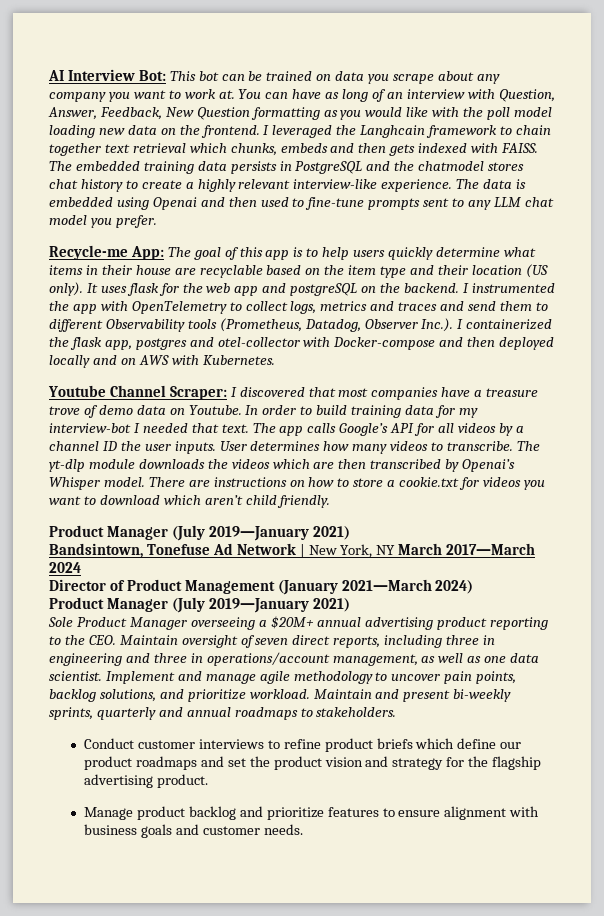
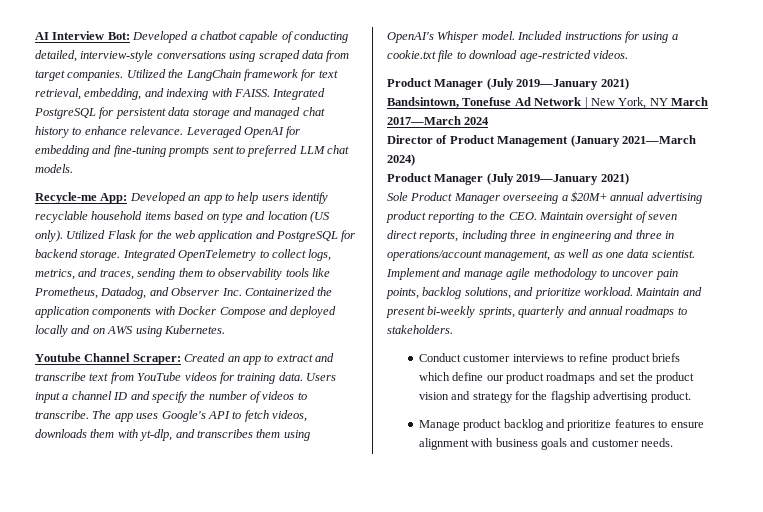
- AI Interview Bot: This bot can be trained on data you scrape about any company you want to work at. You can have as long of an interview with Question, Answer, Feedback, New Question formatting as you would like with the poll model loading new data on the frontend. I leveraged the Langhcain framework to chain together text retrieval which chunks, embeds and then gets indexed with FAISS. The embedded training data persists in PostgreSQL and the chatmodel stores chat history to create a highly relevant interview-like experience. The data is embedded using Openai and then used to fine-tune prompts sent to any LLM chat model you prefer.
+ AI Interview Bot: Developed a chatbot capable of conducting detailed, interview-style conversations using scraped data from target companies. Utilized the LangChain framework for text retrieval, embedding, and indexing with FAISS. Integrated PostgreSQL for persistent data storage and managed chat history to enhance relevance. Leveraged OpenAI for embedding and fine-tuning prompts sent to preferred LLM chat models.
- Recycle-me App: The goal of this app is to help users quickly determine what items in their house are recyclable based on the item type and their location (US only).
+ Recycle-me App: Developed an app to help users identify recyclable household items based on type and location (US only).
- It uses flask for the web app and postgreSQL on the backend. I instrumented the app with OpenTelemetry to collect logs, metrics and traces and send them to different Observability tools (Prometheus, Datadog, Observer Inc.). I containerized the flask app, postgres and otel-collector with Docker-compose and then deployed locally and on AWS with Kubernetes.
+ Utilized Flask for the web application and PostgreSQL for backend storage. Integrated OpenTelemetry to collect logs, metrics, and traces, sending them to observability tools like Prometheus, Datadog, and Observer Inc. Containerized the application components with Docker Compose and deployed locally and on AWS using Kubernetes.
- Youtube Channel Scraper: I discovered that most companies have a treasure trove of demo data on Youtube. In order to build training data for my interview-bot I needed that text. The app calls Google’s API for all videos by a channel ID the user inputs. User determines how many videos to transcribe. The yt-dlp module downloads the videos which are then transcribed by Openai’s Whisper model. There are instructions on how to store a cookie.txt for videos you want to download which aren’t child friendly.
+ Youtube Channel Scraper: Created an app to extract and transcribe text from YouTube videos for training data. Users input a channel ID and specify the number of videos to transcribe. The app uses Google's API to fetch videos, downloads them with yt-dlp, and transcribes them using OpenAI's Whisper model. Included instructions for using a cookie.txt file to download age-restricted videos.

